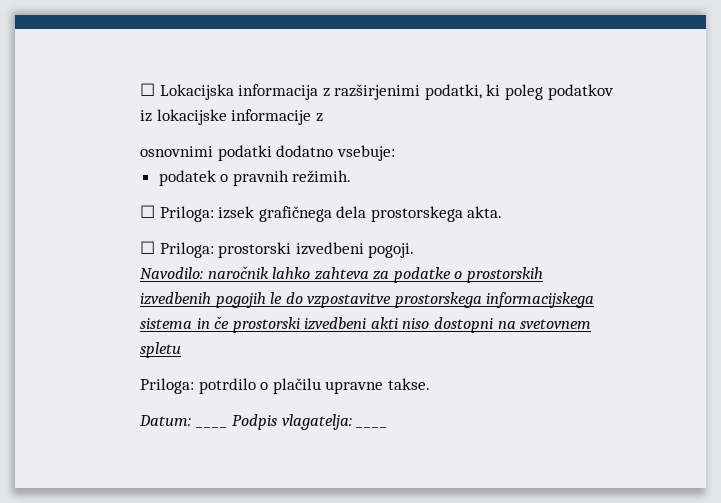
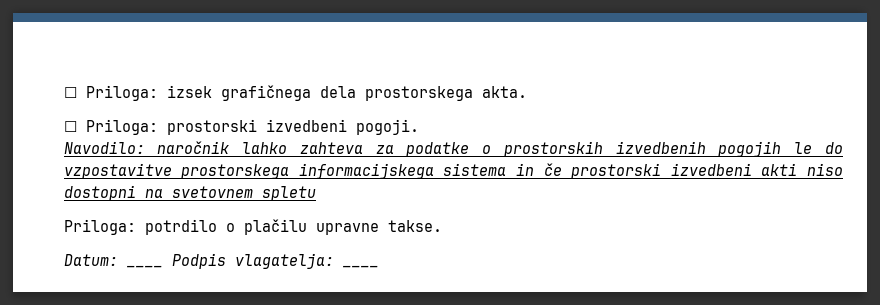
- ☐ Lokacijska informacija z razširjenimi podatki, ki poleg podatkov iz lokacijske informacije z
- osnovnimi podatki dodatno vsebuje:
- podatek o pravnih režimih.

